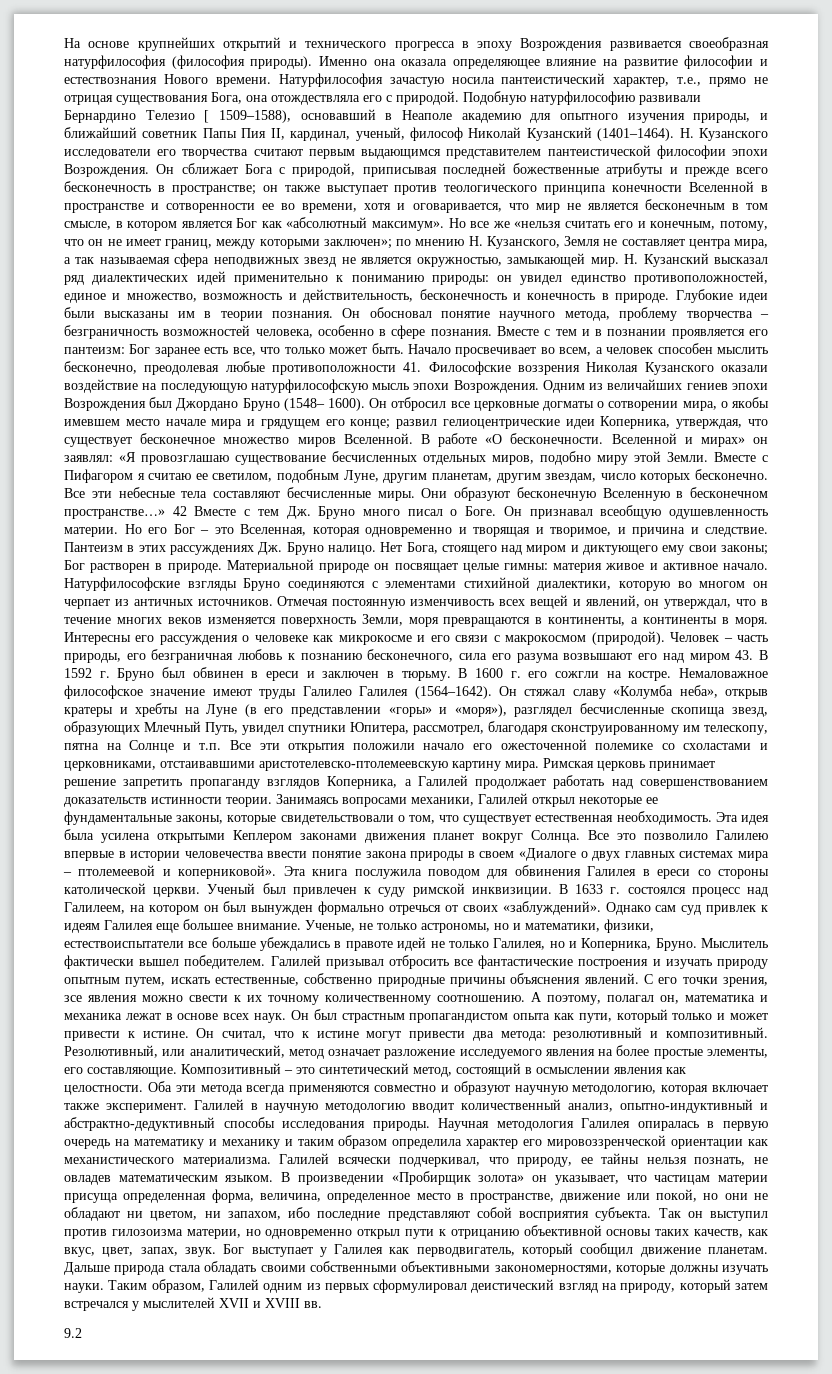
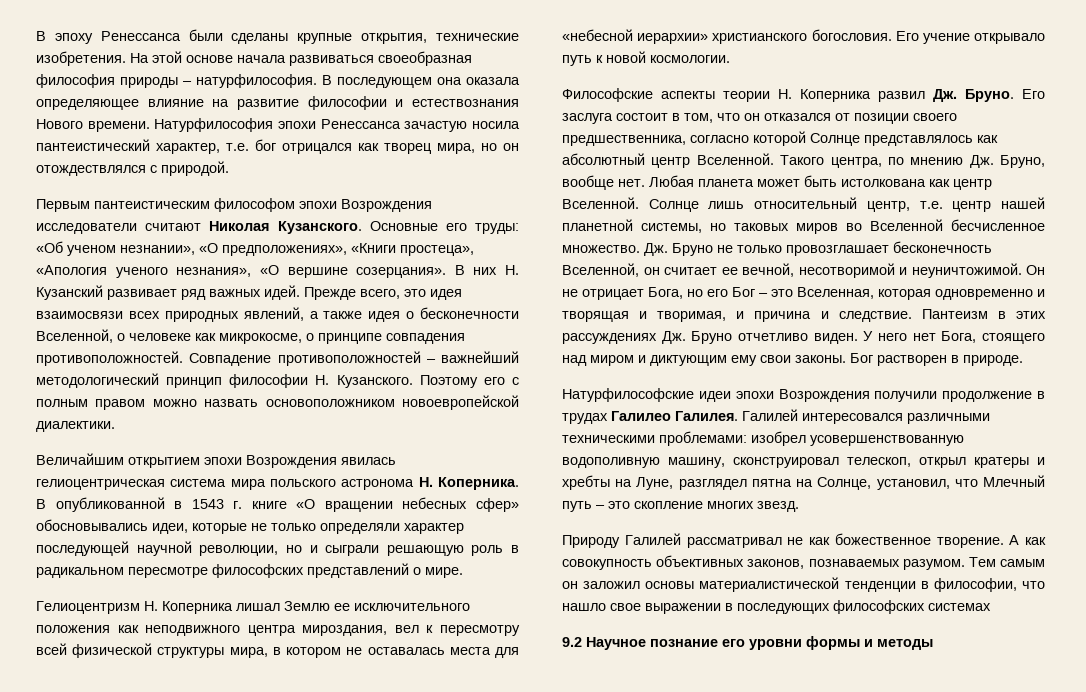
- На основе крупнейших открытий и технического прогресса в эпоху Возрождения развивается своеобразная натурфилософия (философия природы). Именно она оказала определяющее влияние на развитие философии и естествознания Нового времени.
+ В эпоху Ренессанса были сделаны крупные открытия, технические изобретения. На этой основе начала развиваться своеобразная философия природы – натурфилософия. В последующем она оказала определяющее влияние на развитие философии и естествознания Нового времени.
- Натурфилософия зачастую носила пантеистический характер, т.е., прямо не отрицая существования Бога, она отождествляла его с природой. Подобную натурфилософию развивали Бернардино Телезио [ 1509–1588), основавший в Неаполе академию для опытного изучения природы, и ближайший советник Папы Пия II, кардинал, ученый, философ Николай Кузанский (1401–1464). Н. Кузанского исследователи его творчества считают первым выдающимся представителем пантеистической философии эпохи Возрождения. Он сближает Бога с природой, приписывая последней божественные атрибуты и прежде всего бесконечность в пространстве; он также выступает против теологического принципа конечности Вселенной в пространстве и сотворенности ее во времени, хотя и оговаривается, что мир не является бесконечным в том смысле, в котором является Бог как «абсолютный максимум». Но все же «нельзя считать его и конечным, потому, что он не имеет границ, между которыми заключен»; по мнению Н. Кузанского, Земля не составляет центра мира, а так называемая сфера неподвижных звезд не является окружностью, замыкающей мир. Н. Кузанский высказал ряд диалектических идей применительно к пониманию природы: он увидел единство противоположностей, единое и множество, возможность и действительность, бесконечность и конечность в природе. Глубокие идеи были высказаны им в теории познания. Он обосновал понятие научного метода, проблему творчества – безграничность возможностей человека, особенно в сфере познания. Вместе с тем и в познании проявляется его пантеизм: Бог заранее есть все, что только может быть. Начало просвечивает во всем, а человек способен мыслить бесконечно, преодолевая любые противоположности 41. Философские воззрения Николая Кузанского оказали воздействие на последующую натурфилософскую мысль эпохи Возрождения. Одним из величайших гениев эпохи Возрождения был Джордано Бруно (1548– 1600). Он отбросил все церковные догматы о сотворении мира, о якобы имевшем место начале мира и грядущем его конце; развил гелиоцентрические идеи Коперника, утверждая, что существует бесконечное множество миров Вселенной. В работе «О бесконечности. Вселенной и мирах» он заявлял: «Я провозглашаю существование бесчисленных отдельных миров, подобно миру этой Земли. Вместе с Пифагором я считаю ее светилом, подобным Луне, другим планетам, другим звездам, число которых бесконечно. Все эти небесные тела составляют бесчисленные миры. Они образуют бесконечную Вселенную в бесконечном пространстве…» 42 Вместе с тем Дж. Бруно много писал о Боге. Он признавал всеобщую одушевленность материи. Но его Бог – это Вселенная, которая одновременно и творящая и творимое, и причина и следствие.
+ Натурфилософия эпохи Ренессанса зачастую носила пантеистический характер, т.е. бог отрицался как творец мира, но он отождествлялся с природой.
+ Первым пантеистическим философом эпохи Возрождения исследователи считают Николая Кузанского. Основные его труды: «Об ученом незнании», «О предположениях», «Книги простеца», «Апология ученого незнания», «О вершине созерцания». В них Н. Кузанский развивает ряд важных идей. Прежде всего, это идея взаимосвязи всех природных явлений, а также идея о бесконечности Вселенной, о человеке как микрокосме, о принципе совпадения противоположностей. Совпадение противоположностей – важнейший методологический принцип философии Н. Кузанского. Поэтому его с полным правом можно назвать основоположником новоевропейской диалектики.
+ Величайшим открытием эпохи Возрождения явилась гелиоцентрическая система мира польского астронома Н. Коперника. В опубликованной в 1543 г. книге «О вращении небесных сфер» обосновывались идеи, которые не только определяли характер последующей научной революции, но и сыграли решающую роль в радикальном пересмотре философских представлений о мире.
+ Гелиоцентризм Н. Коперника лишал Землю ее исключительного положения как неподвижного центра мироздания, вел к пересмотру всей физической структуры мира, в котором не оставалась места для «небесной иерархии» христианского богословия. Его учение открывало путь к новой космологии.
+ Философские аспекты теории Н. Коперника развил Дж. Бруно. Его заслуга состоит в том, что он отказался от позиции своего предшественника, согласно которой Солнце представлялось как абсолютный центр Вселенной. Такого центра, по мнению Дж. Бруно, вообще нет. Любая планета может быть истолкована как центр Вселенной. Солнце лишь относительный центр, т.е. центр нашей планетной системы, но таковых миров во Вселенной бесчисленное множество. Дж. Бруно не только провозглашает бесконечность Вселенной, он считает ее вечной, несотворимой и неуничтожимой. Он не отрицает Бога, но его Бог – это Вселенная, которая одновременно и творящая и творимая, и причина и следствие.
- Пантеизм в этих рассуждениях Дж. Бруно налицо. Нет Бога, стоящего над миром и диктующего ему свои законы; Бог растворен в природе. Материальной природе он посвящает целые гимны: материя живое и активное начало. Натурфилософские взгляды Бруно соединяются с элементами стихийной диалектики, которую во многом он черпает из античных источников. Отмечая постоянную изменчивость всех вещей и явлений, он утверждал, что в течение многих веков изменяется поверхность Земли, моря превращаются в континенты, а континенты в моря. Интересны его рассуждения о человеке как микрокосме и его связи с макрокосмом (природой). Человек – часть природы, его безграничная любовь к познанию бесконечного, сила его разума возвышают его над миром 43. В 1592 г. Бруно был обвинен в ереси и заключен в тюрьму. В 1600 г. его сожгли на костре. Немаловажное философское значение имеют труды Галилео Галилея (1564–1642). Он стяжал славу «Колумба неба», открыв кратеры и хребты на Луне (в его представлении «горы» и «моря»), разглядел бесчисленные скопища звезд, образующих Млечный Путь, увидел спутники Юпитера, рассмотрел, благодаря сконструированному им телескопу, пятна на Солнце и т.п. Все эти открытия положили начало его ожесточенной полемике со схоластами и церковниками, отстаивавшими аристотелевско-птолемеевскую картину мира. Римская церковь принимает решение запретить пропаганду взглядов Коперника, а Галилей продолжает работать над совершенствованием доказательств истинности теории. Занимаясь вопросами механики, Галилей открыл некоторые ее фундаментальные законы, которые свидетельствовали о том, что существует естественная необходимость. Эта идея была усилена открытыми Кеплером законами движения планет вокруг Солнца. Все это позволило Галилею впервые в истории человечества ввести понятие закона природы в своем «Диалоге о двух главных системах мира – птолемеевой и коперниковой». Эта книга послужила поводом для обвинения Галилея в ереси со стороны католической церкви. Ученый был привлечен к суду римской инквизиции. В 1633 г. состоялся процесс над Галилеем, на котором он был вынужден формально отречься от своих «заблуждений». Однако сам суд привлек к идеям Галилея еще большее внимание. Ученые, не только астрономы, но и математики, физики, естествоиспытатели все больше убеждались в правоте идей не только Галилея, но и Коперника, Бруно. Мыслитель фактически вышел победителем. Галилей призывал отбросить все фантастические построения и изучать природу опытным путем, искать естественные, собственно природные причины объяснения явлений. С его точки зрения, зсе явления можно свести к их точному количественному соотношению. А поэтому, полагал он, математика и механика лежат в основе всех наук. Он был страстным пропагандистом опыта как пути, который только и может привести к истине. Он считал, что к истине могут привести два метода: резолютивный и композитивный. Резолютивный, или аналитический, метод означает разложение исследуемого явления на более простые элементы, его составляющие. Композитивный – это синтетический метод, состоящий в осмыслении явления как целостности. Оба эти метода всегда применяются совместно и образуют научную методологию, которая включает также эксперимент. Галилей в научную методологию вводит количественный анализ, опытно-индуктивный и абстрактно-дедуктивный способы исследования природы. Научная методология Галилея опиралась в первую очередь на математику и механику и таким образом определила характер его мировоззренческой ориентации как механистического материализма. Галилей всячески подчеркивал, что природу, ее тайны нельзя познать, не овладев математическим языком. В произведении «Пробирщик золота» он указывает, что частицам материи присуща определенная форма, величина, определенное место в пространстве, движение или покой, но они не обладают ни цветом, ни запахом, ибо последние представляют собой восприятия субъекта. Так он выступил против гилозоизма материи, но одновременно открыл пути к отрицанию объективной основы таких качеств, как вкус, цвет, запах, звук. Бог выступает у Галилея как перводвигатель, который сообщил движение планетам. Дальше природа стала обладать своими собственными объективными закономерностями, которые должны изучать науки. Таким образом, Галилей одним из первых сформулировал деистический взгляд на природу, который затем встречался у мыслителей XVII и XVIII вв.
- 9.2
+ Пантеизм в этих рассуждениях Дж. Бруно отчетливо виден. У него нет Бога, стоящего над миром и диктующим ему свои законы. Бог растворен в природе.
+ Натурфилософские идеи эпохи Возрождения получили продолжение в трудах Галилео Галилея. Галилей интересовался различными техническими проблемами: изобрел усовершенствованную водополивную машину, сконструировал телескоп, открыл кратеры и хребты на Луне, разглядел пятна на Солнце, установил, что Млечный путь – это скопление многих звезд.
+ Природу Галилей рассматривал не как божественное творение. А как совокупность объективных законов, познаваемых разумом. Тем самым он заложил основы материалистической тенденции в философии, что нашло свое выражении в последующих философских системах
+ 9.2 Научное познание его уровни формы и методы

